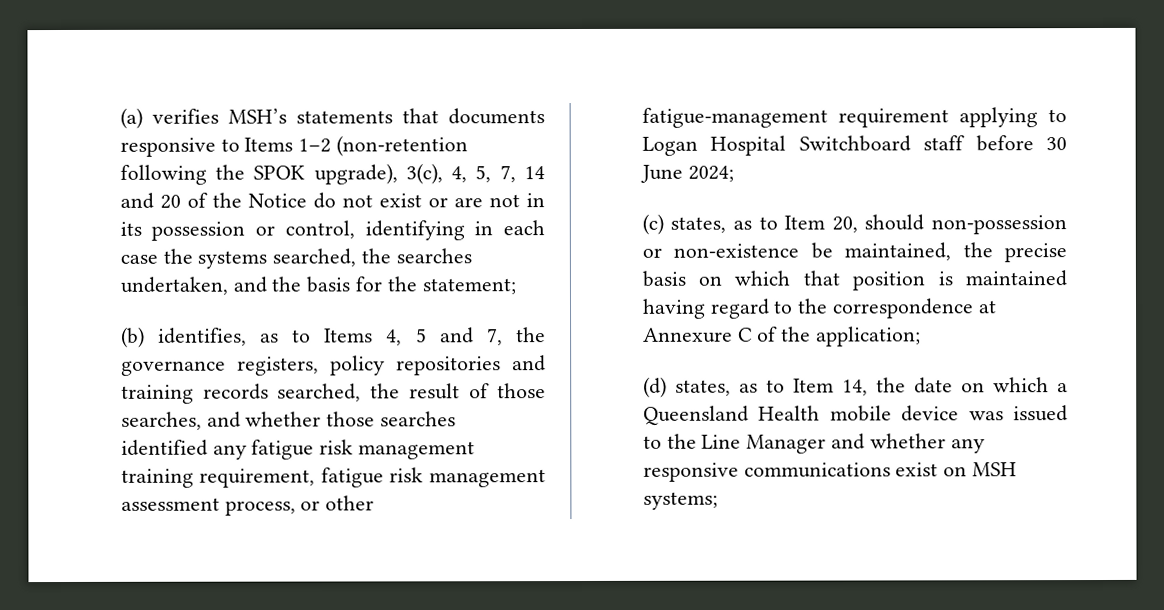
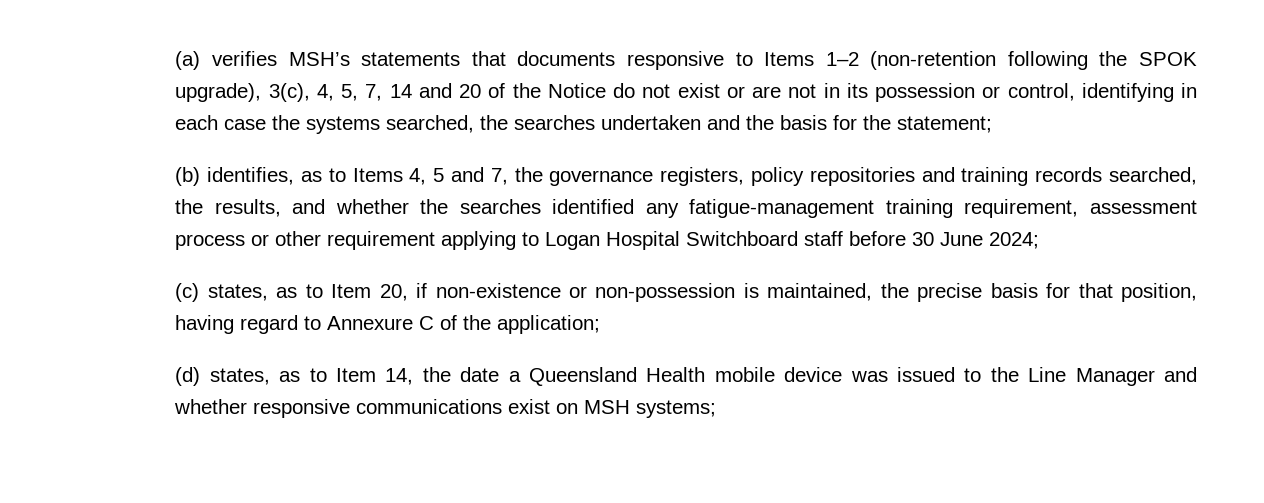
- (a) verifies MSH’s statements that documents responsive to Items 1–2 (non-retention following the SPOK upgrade), 3(c), 4, 5, 7, 14 and 20 of the Notice do not exist or are not in its possession or control, identifying in each case the systems searched, the searches undertaken, and the basis for the statement;
+ (a) verifies MSH’s statements that documents responsive to Items 1–2 (non-retention following the SPOK upgrade), 3(c), 4, 5, 7, 14 and 20 of the Notice do not exist or are not in its possession or control, identifying in each case the systems searched, the searches undertaken and the basis for the statement;
- (b) identifies, as to Items 4, 5 and 7, the governance registers, policy repositories and training records searched, the result of those searches, and whether those searches identified any fatigue risk management training requirement, fatigue risk management assessment process, or other fatigue-management requirement applying to Logan Hospital Switchboard staff before 30 June 2024;
+ (b) identifies, as to Items 4, 5 and 7, the governance registers, policy repositories and training records searched, the results, and whether the searches identified any fatigue-management training requirement, assessment process or other requirement applying to Logan Hospital Switchboard staff before 30 June 2024;
- (c) states, as to Item 20, should non-possession or non-existence be maintained, the precise basis on which that position is maintained having regard to the correspondence at Annexure C of the application;
+ (c) states, as to Item 20, if non-existence or non-possession is maintained, the precise basis for that position, having regard to Annexure C of the application;
- (d) states, as to Item 14, the date on which a Queensland Health mobile device was issued to the Line Manager and whether any responsive communications exist on MSH systems;
+ (d) states, as to Item 14, the date a Queensland Health mobile device was issued to the Line Manager and whether responsive communications exist on MSH systems;

